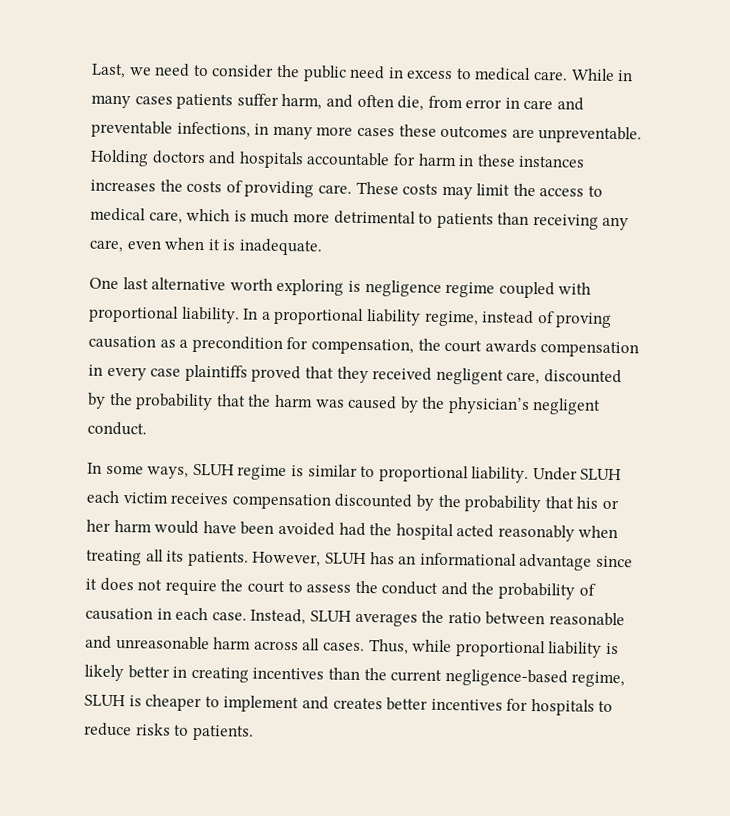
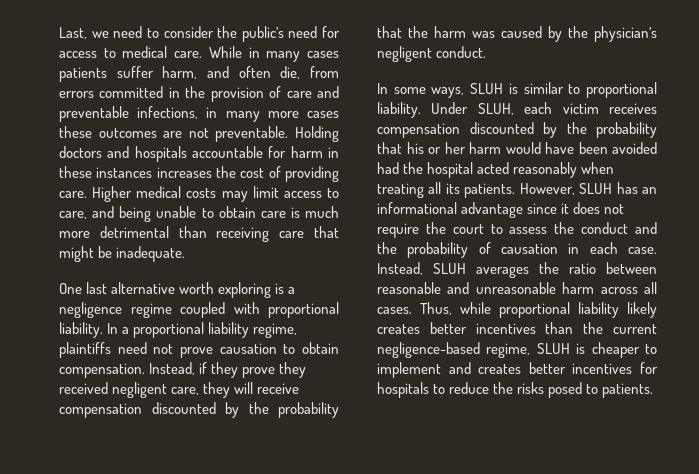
- Last, we need to consider the public need in excess to medical care.
+ Last, we need to consider the public’s need for access to medical care.
- While in many cases patients suffer harm, and often die, from error in care and preventable infections, in many more cases these outcomes are unpreventable.
+ While in many cases patients suffer harm, and often die, from errors committed in the provision of care and preventable infections, in many more cases these outcomes are not preventable.
- Holding doctors and hospitals accountable for harm in these instances increases the costs of providing care.
+ Holding doctors and hospitals accountable for harm in these instances increases the cost of providing care.
- These costs may limit the access to medical care, which is much more detrimental to patients than receiving any care, even when it is inadequate.
+ Higher medical costs may limit access to care, and being unable to obtain care is much more detrimental than receiving care that might be inadequate.
- One last alternative worth exploring is negligence regime coupled with proportional liability.
+ One last alternative worth exploring is a negligence regime coupled with proportional liability.
- In a proportional liability regime, instead of proving causation as a precondition for compensation, the court awards compensation in every case plaintiffs proved that they received negligent care, discounted by the probability that the harm was caused by the physician’s negligent conduct.
+ In a proportional liability regime, plaintiffs need not prove causation to obtain compensation. Instead, if they prove they received negligent care, they will receive compensation discounted by the probability that the harm was caused by the physician’s negligent conduct.
- In some ways, SLUH regime is similar to proportional liability.
+ In some ways, SLUH is similar to proportional liability.
- Under SLUH each victim receives compensation discounted by the probability that his or her harm would have been avoided had the hospital acted reasonably when treating all its patients.
+ Under SLUH, each victim receives compensation discounted by the probability that his or her harm would have been avoided had the hospital acted reasonably when treating all its patients.
- Thus, while proportional liability is likely better in creating incentives than the current negligence-based regime, SLUH is cheaper to implement and creates better incentives for hospitals to reduce risks to patients.
+ Thus, while proportional liability likely creates better incentives than the current negligence-based regime, SLUH is cheaper to implement and creates better incentives for hospitals to reduce the risks posed to patients.

